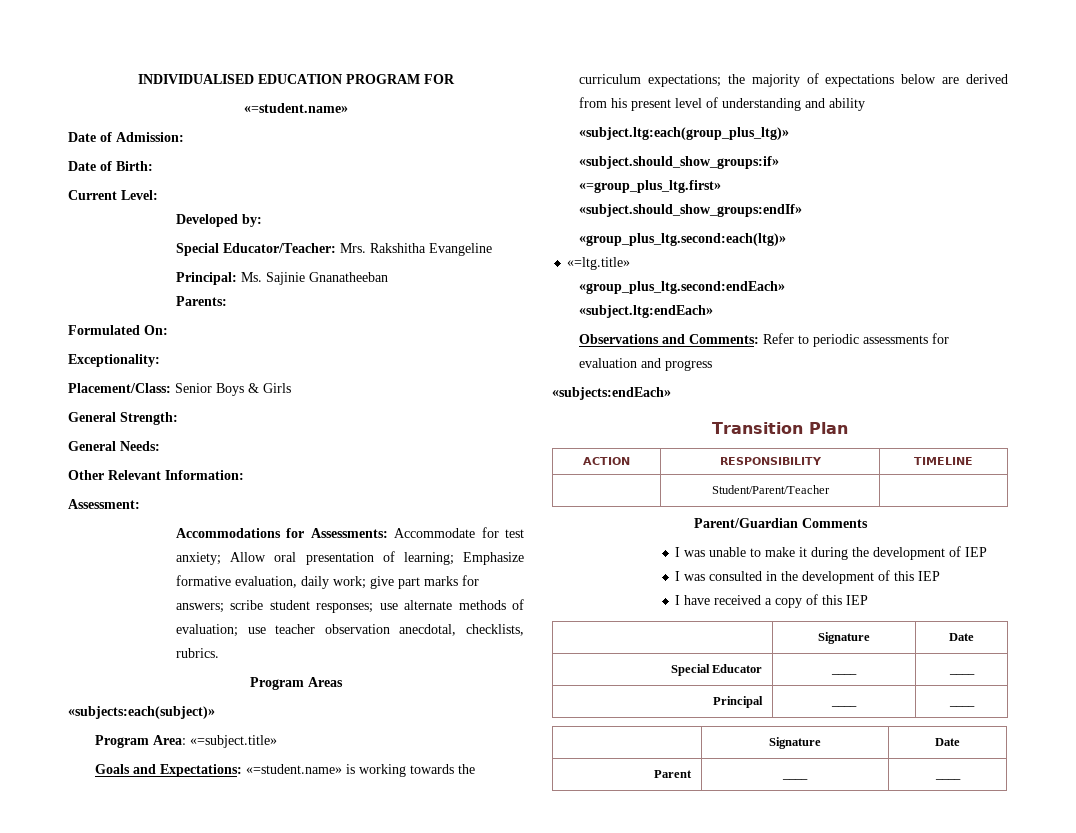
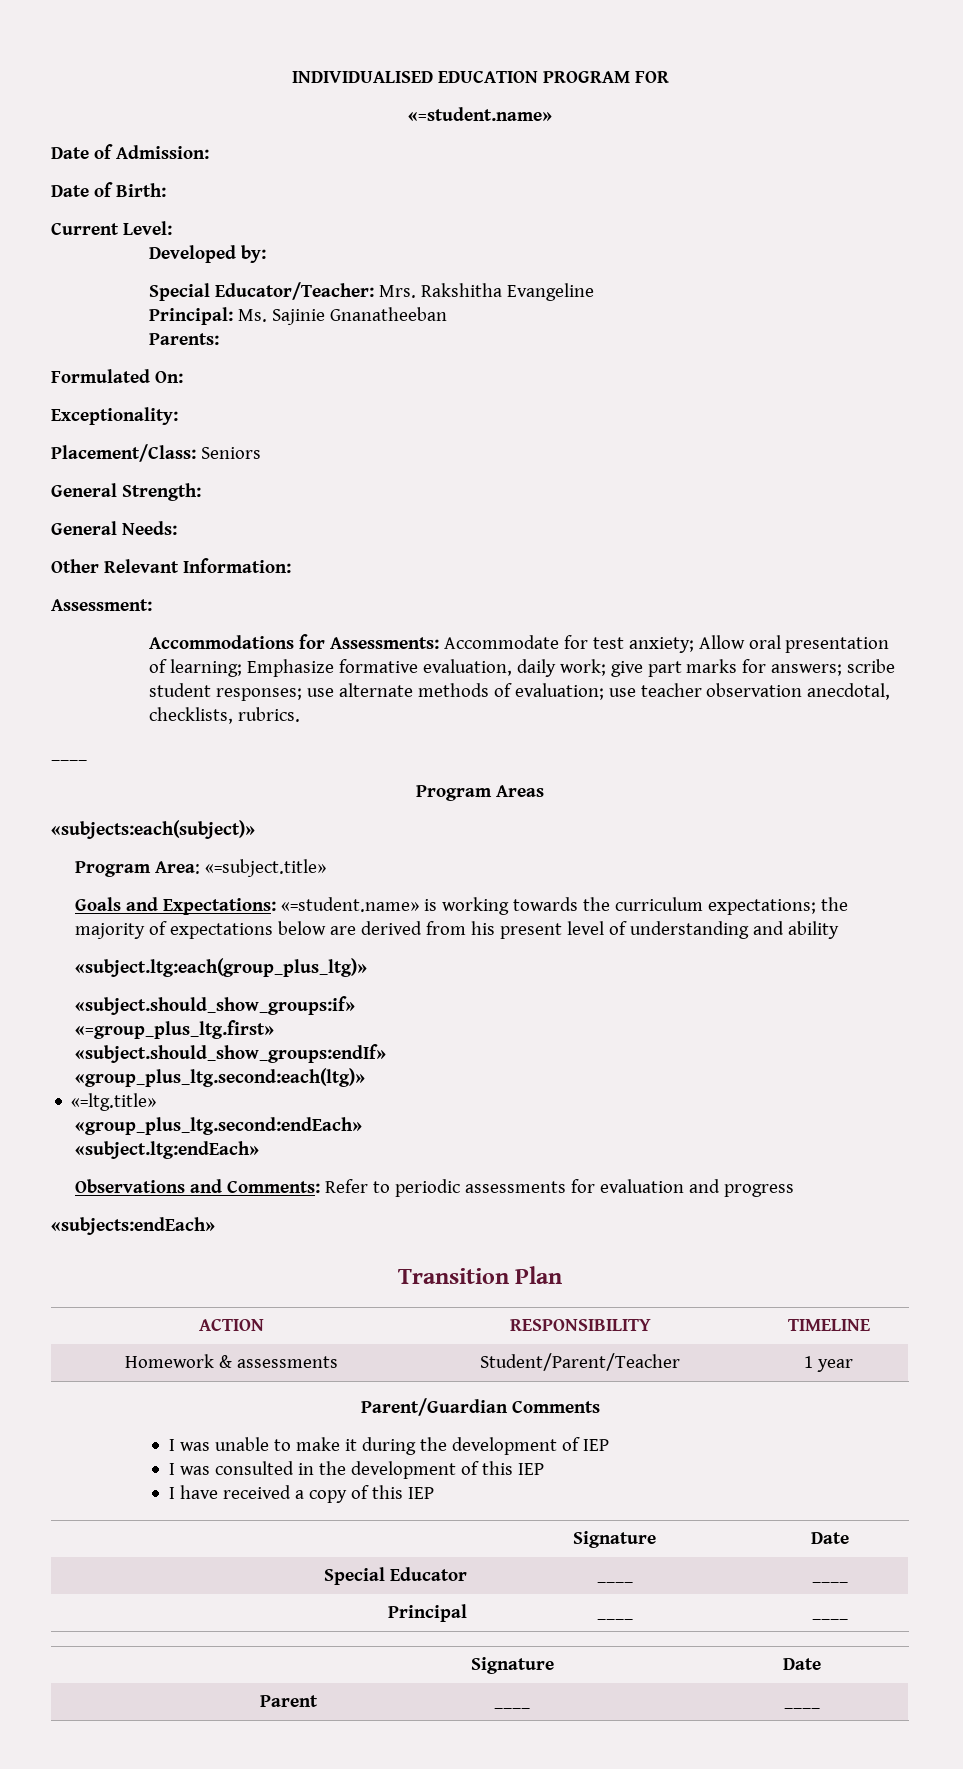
- Placement/Class: Senior Boys & Girls
+ Placement/Class: Seniors
  Accommodations for Assessments: Accommodate for test anxiety; Allow oral presentation of learning; Emphasize formative evaluation, daily work; give part marks for answers; scribe student responses; use alternate methods of evaluation; use teacher observation anecdotal, checklists, rubrics.
+ ____
- | Student/Parent/Teacher |
+ Homework & assessments | Student/Parent/Teacher | 1 year

